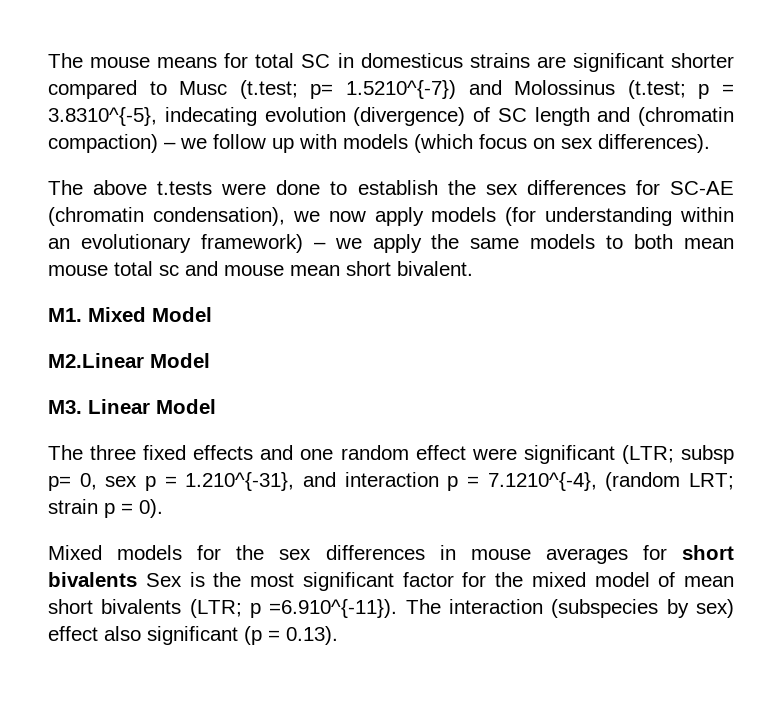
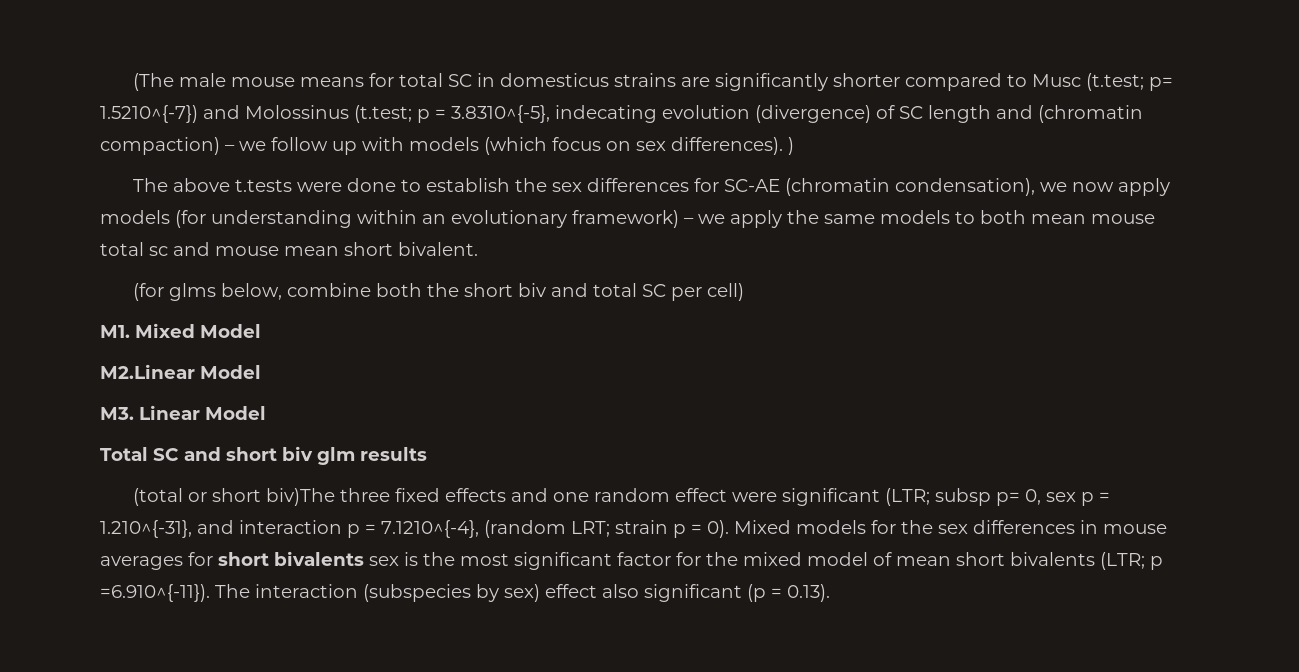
- The mouse means for total SC in domesticus strains are significant shorter compared to Musc (t.test; p= 1.5210^{-7}) and Molossinus (t.test; p = 3.8310^{-5}, indecating evolution (divergence) of SC length and (chromatin compaction) – we follow up with models (which focus on sex differences).
+ (The male mouse means for total SC in domesticus strains are significantly shorter compared to Musc (t.test; p= 1.5210^{-7}) and Molossinus (t.test; p = 3.8310^{-5}, indecating evolution (divergence) of SC length and (chromatin compaction) – we follow up with models (which focus on sex differences). )
+ (for glms below, combine both the short biv and total SC per cell)
- The three fixed effects and one random effect were significant (LTR;
+ Total SC and short biv glm results
+ (total or short biv)The three fixed effects and one random effect were significant (LTR;
- strain p = 0).
- Mixed models for the sex differences in mouse averages for short bivalents Sex is the most significant factor for the mixed model of mean short bivalents (LTR;
+ strain p = 0). Mixed models for the sex differences in mouse averages for short bivalents sex is the most significant factor for the mixed model of mean short bivalents (LTR;

